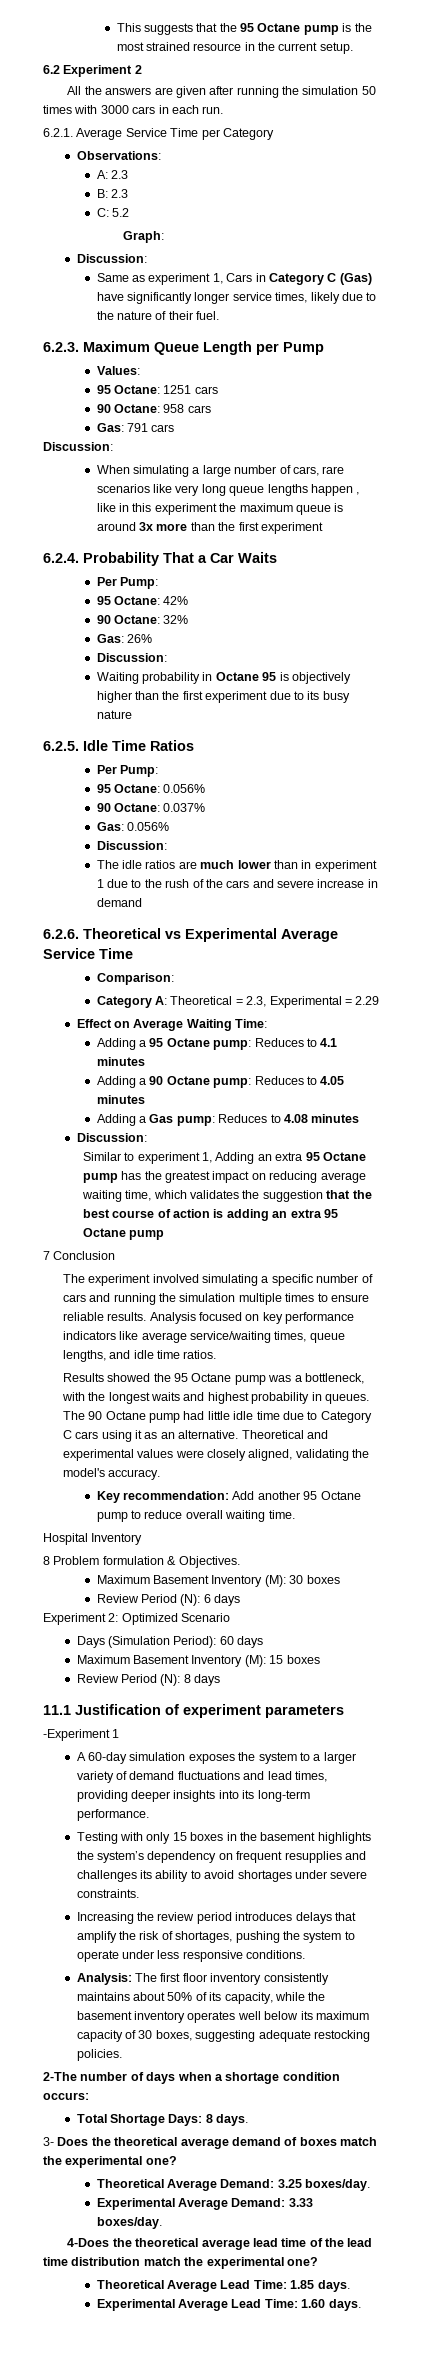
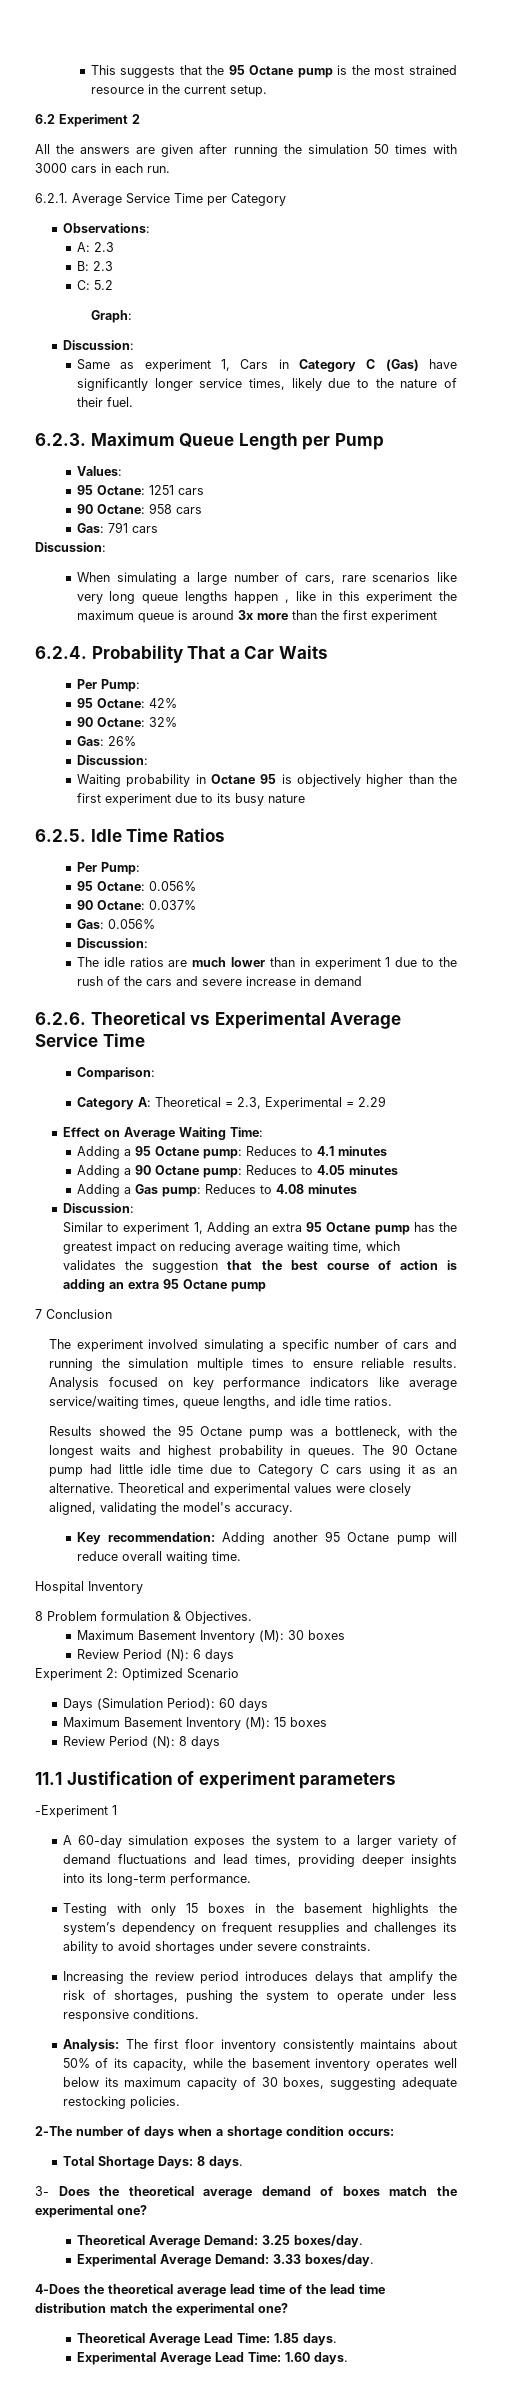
- Key recommendation: Add another 95 Octane pump to reduce overall waiting time.
+ Key recommendation: Adding another 95 Octane pump will reduce overall waiting time.

